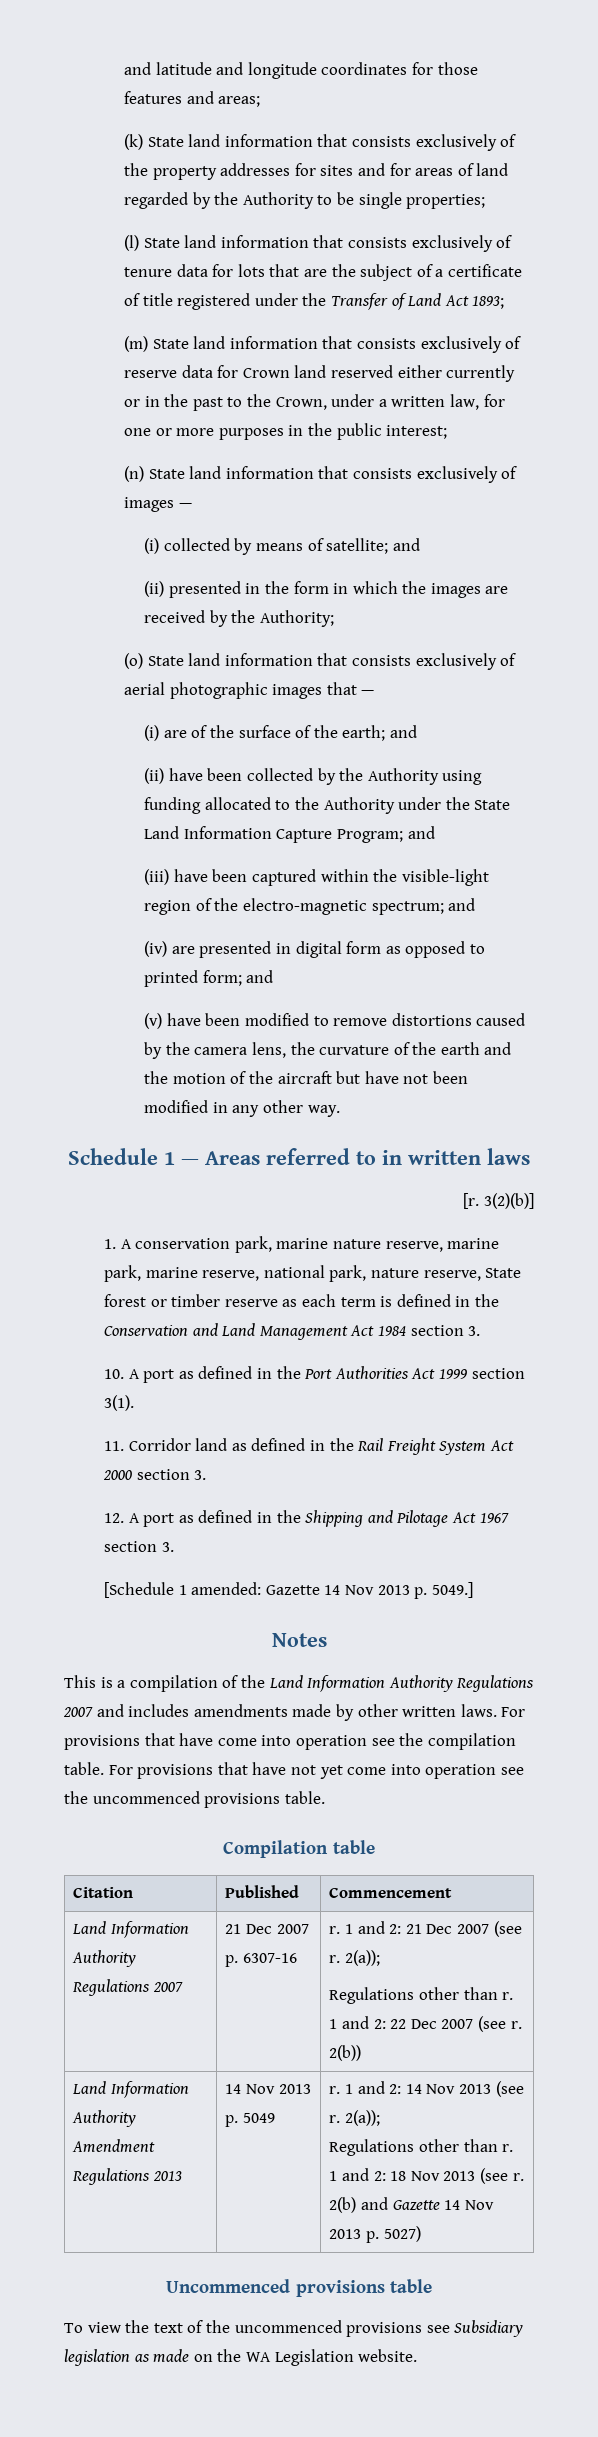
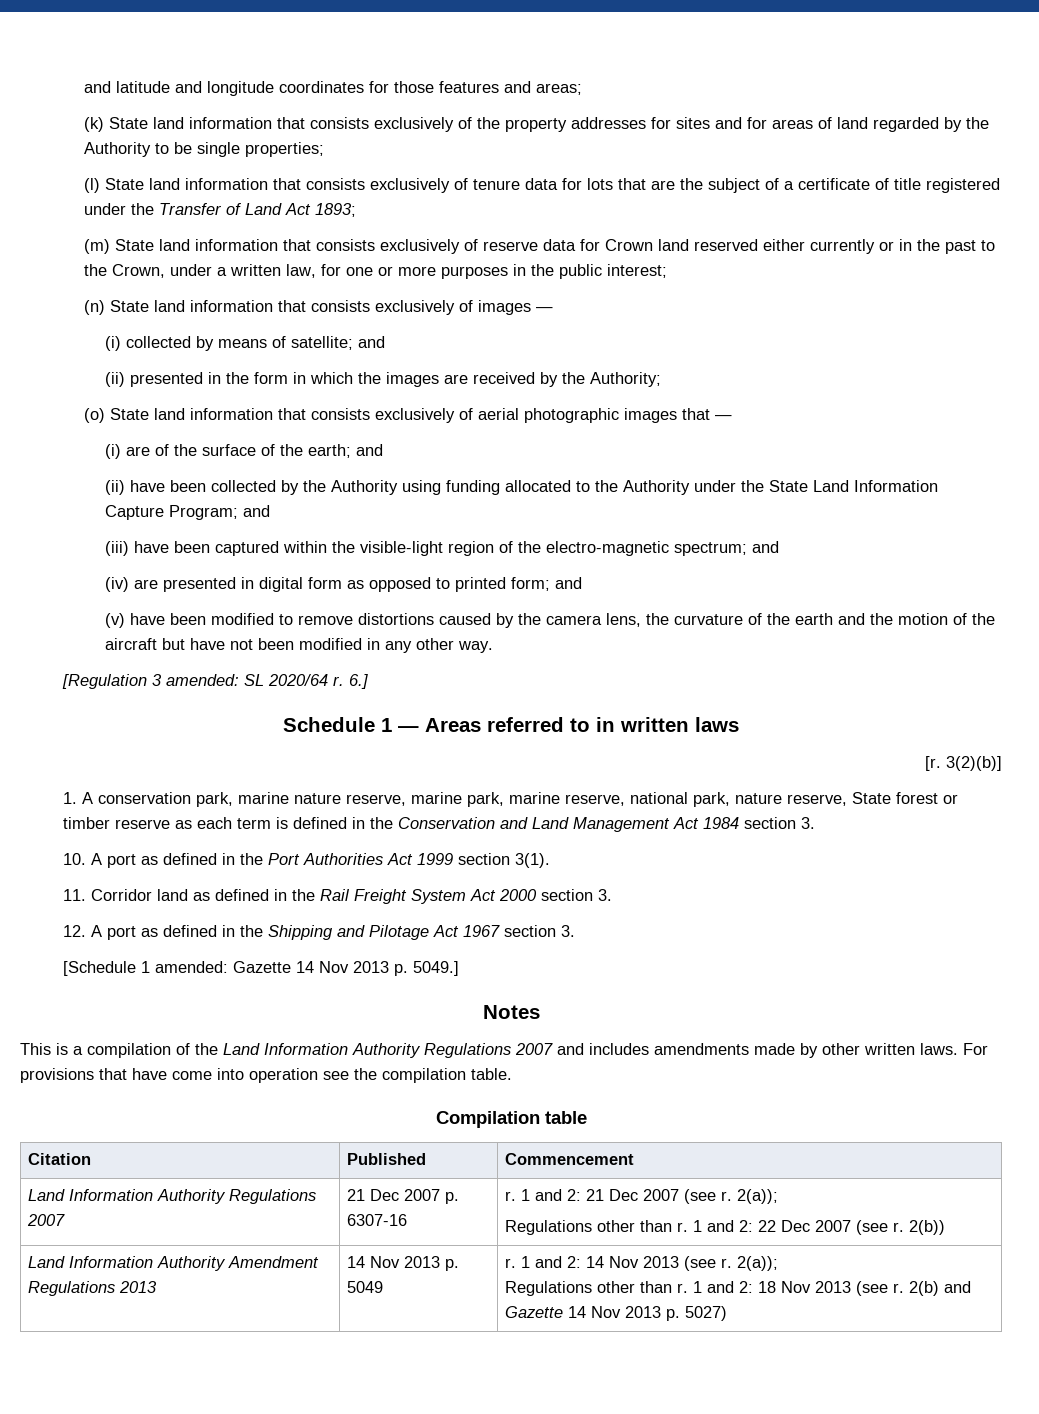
+ [Regulation 3 amended: SL 2020/64 r. 6.]
- For provisions that have not yet come into operation see the uncommenced provisions table.
- Uncommenced provisions table
- To view the text of the uncommenced provisions see Subsidiary legislation as made on the WA Legislation website.

